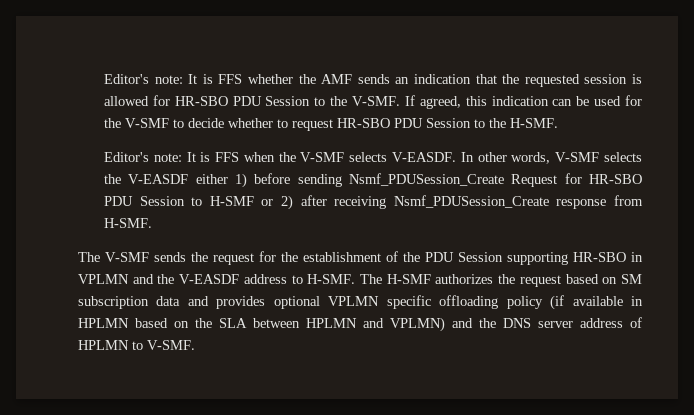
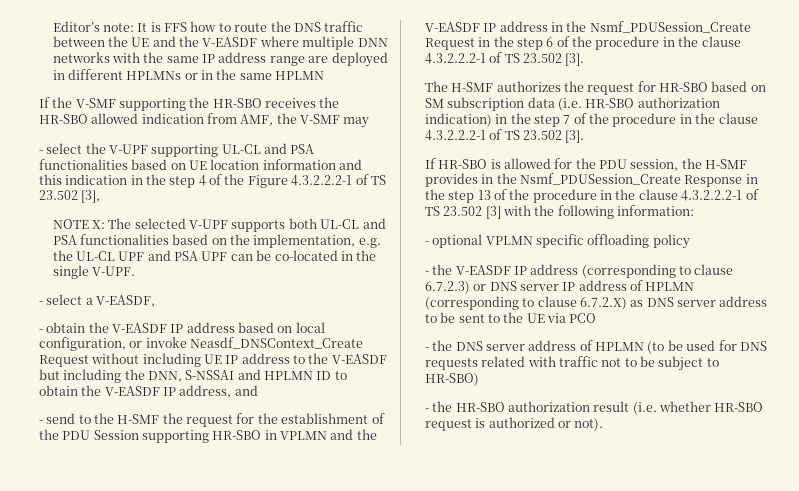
- Editor's note: It is FFS whether the AMF sends an indication that the requested session is allowed for HR-SBO PDU Session to the V-SMF. If agreed, this indication can be used for the V-SMF to decide whether to request HR-SBO PDU Session to the H-SMF.
- Editor's note: It is FFS when the V-SMF selects V-EASDF. In other words, V-SMF selects the V-EASDF either 1) before sending Nsmf_PDUSession_Create Request for HR-SBO PDU Session to H-SMF or 2) after receiving Nsmf_PDUSession_Create response from H-SMF.
- The V-SMF sends the request for the establishment of the PDU Session supporting HR-SBO in VPLMN and the V-EASDF address to H-SMF. The H-SMF authorizes the request based on SM subscription data and provides optional VPLMN specific offloading policy (if available in HPLMN based on the SLA between HPLMN and VPLMN) and the DNS server address of HPLMN to V-SMF.
+ Editor’s note: It is FFS how to route the DNS traffic between the UE and the V-EASDF where multiple DNN networks with the same IP address range are deployed in different HPLMNs or in the same HPLMN
+ If the V-SMF supporting the HR-SBO receives the HR-SBO allowed indication from AMF, the V-SMF may
+ - select the V-UPF supporting UL-CL and PSA functionalities based on UE location information and this indication in the step 4 of the Figure 4.3.2.2.2-1 of TS 23.502 [3],
+ NOTE X: The selected V-UPF supports both UL-CL and PSA functionalities based on the implementation, e.g. the UL-CL UPF and PSA UPF can be co-located in the single V-UPF.
+ - select a V-EASDF,
+ - obtain the V-EASDF IP address based on local configuration, or invoke Neasdf_DNSContext_Create Request without including UE IP address to the V-EASDF but including the DNN, S-NSSAI and HPLMN ID to obtain the V-EASDF IP address, and
+ - send to the H-SMF the request for the establishment of the PDU Session supporting HR-SBO in VPLMN and the V-EASDF IP address in the Nsmf_PDUSession_Create Request in the step 6 of the procedure in the clause 4.3.2.2.2-1 of TS 23.502 [3].
+ The H-SMF authorizes the request for HR-SBO based on SM subscription data (i.e. HR-SBO authorization indication) in the step 7 of the procedure in the clause 4.3.2.2.2-1 of TS 23.502 [3].
+ If HR-SBO is allowed for the PDU session, the H-SMF provides in the Nsmf_PDUSession_Create Response in the step 13 of the procedure in the clause 4.3.2.2.2-1 of TS 23.502 [3] with the following information:
+ - optional VPLMN specific offloading policy
+ - the V-EASDF IP address (corresponding to clause 6.7.2.3) or DNS server IP address of HPLMN (corresponding to clause 6.7.2.X) as DNS server address to be sent to the UE via PCO
+ - the DNS server address of HPLMN (to be used for DNS requests related with traffic not to be subject to HR-SBO)
+ - the HR-SBO authorization result (i.e. whether HR-SBO request is authorized or not).

